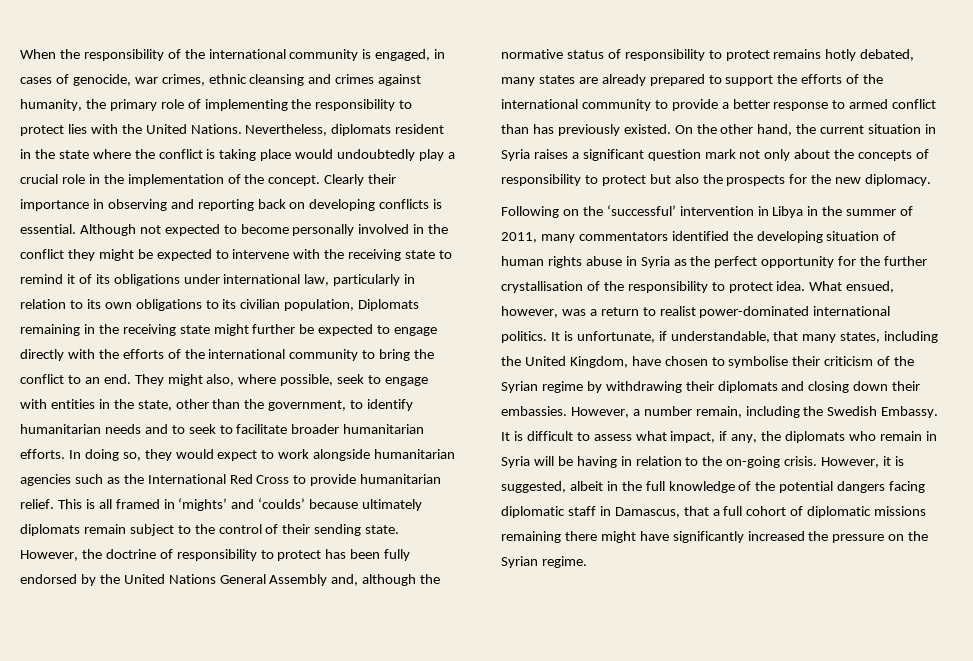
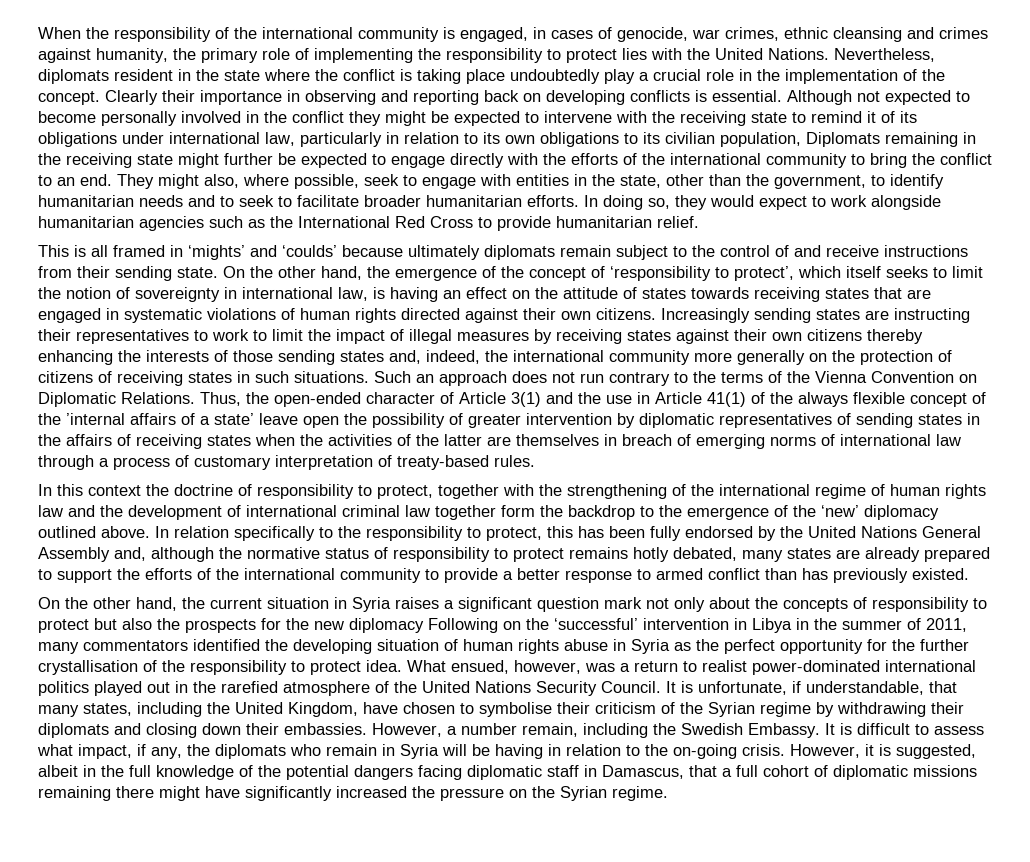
- Nevertheless, diplomats resident in the state where the conflict is taking place would undoubtedly play a crucial role in the implementation of the concept.
+ Nevertheless, diplomats resident in the state where the conflict is taking place undoubtedly play a crucial role in the implementation of the concept.
- In doing so, they would expect to work alongside humanitarian agencies such as the International Red Cross to provide humanitarian relief. This is all framed in ‘mights’ and ‘coulds’ because ultimately diplomats remain subject to the control of their sending state. However, the doctrine of responsibility to protect has been fully endorsed by the United Nations General Assembly and, although the normative status of responsibility to protect remains hotly debated, many states are already prepared to support the efforts of the international community to provide a better response to armed conflict than has previously existed. On the other hand, the current situation in Syria raises a significant question mark not only about the concepts of responsibility to protect but also the prospects for the new diplomacy.
- Following on the ‘successful’ intervention in Libya in the summer of 2011, many commentators identified the developing situation of human rights abuse in Syria as the perfect opportunity for the further crystallisation of the responsibility to protect idea.
+ In doing so, they would expect to work alongside humanitarian agencies such as the International Red Cross to provide humanitarian relief.
+ This is all framed in ‘mights’ and ‘coulds’ because ultimately diplomats remain subject to the control of and receive instructions from their sending state. On the other hand, the emergence of the concept of ‘responsibility to protect’, which itself seeks to limit the notion of sovereignty in international law, is having an effect on the attitude of states towards receiving states that are engaged in systematic violations of human rights directed against their own citizens. Increasingly sending states are instructing their representatives to work to limit the impact of illegal measures by receiving states against their own citizens thereby enhancing the interests of those sending states and, indeed, the international community more generally on the protection of citizens of receiving states in such situations. Such an approach does not run contrary to the terms of the Vienna Convention on Diplomatic Relations. Thus, the open-ended character of Article 3(1) and the use in Article 41(1) of the always flexible concept of the ’internal affairs of a state’ leave open the possibility of greater intervention by diplomatic representatives of sending states in the affairs of receiving states when the activities of the latter are themselves in breach of emerging norms of international law through a process of customary interpretation of treaty-based rules.
+ In this context the doctrine of responsibility to protect, together with the strengthening of the international regime of human rights law and the development of international criminal law together form the backdrop to the emergence of the ‘new’ diplomacy outlined above. In relation specifically to the responsibility to protect, this has been fully endorsed by the United Nations General Assembly and, although the normative status of responsibility to protect remains hotly debated, many states are already prepared to support the efforts of the international community to provide a better response to armed conflict than has previously existed.
+ On the other hand, the current situation in Syria raises a significant question mark not only about the concepts of responsibility to protect but also the prospects for the new diplomacy Following on the ‘successful’ intervention in Libya in the summer of 2011, many commentators identified the developing situation of human rights abuse in Syria as the perfect opportunity for the further crystallisation of the responsibility to protect idea.
- What ensued, however, was a return to realist power-dominated international politics.
+ What ensued, however, was a return to realist power-dominated international politics played out in the rarefied atmosphere of the United Nations Security Council.

